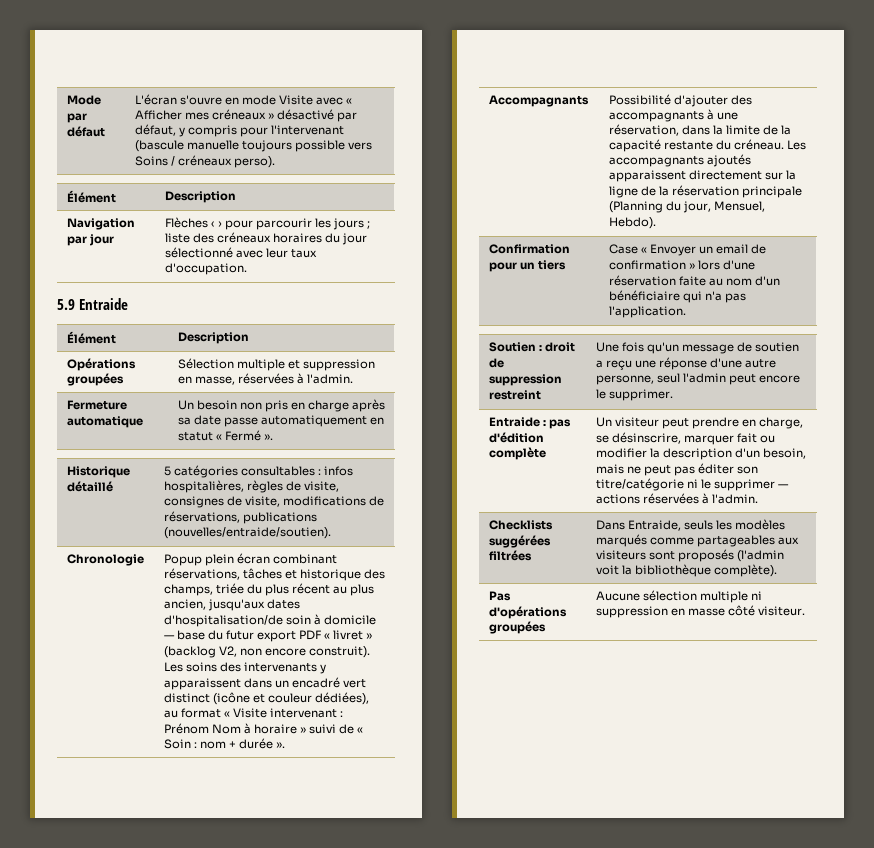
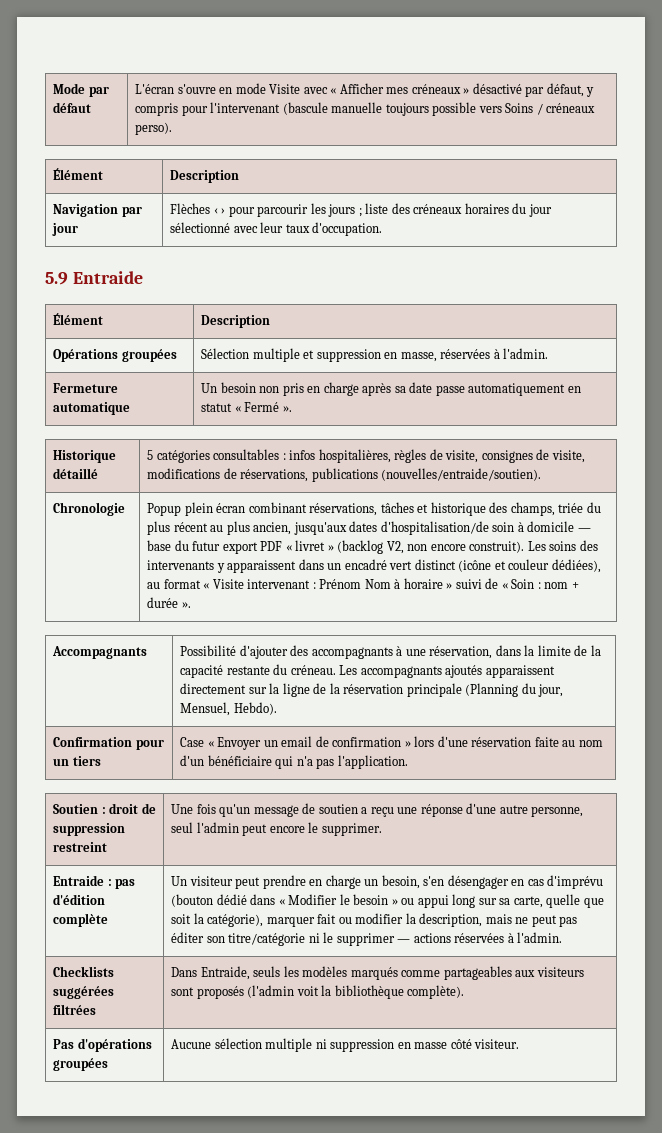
- Un visiteur peut prendre en charge, se désinscrire, marquer fait ou modifier la description d'un besoin, mais ne peut pas éditer son titre/catégorie ni le supprimer — actions réservées à l'admin.
+ Un visiteur peut prendre en charge un besoin, s'en désengager en cas d'imprévu (bouton dédié dans « Modifier le besoin » ou appui long sur sa carte, quelle que soit la catégorie), marquer fait ou modifier la description, mais ne peut pas éditer son titre/catégorie ni le supprimer — actions réservées à l'admin.

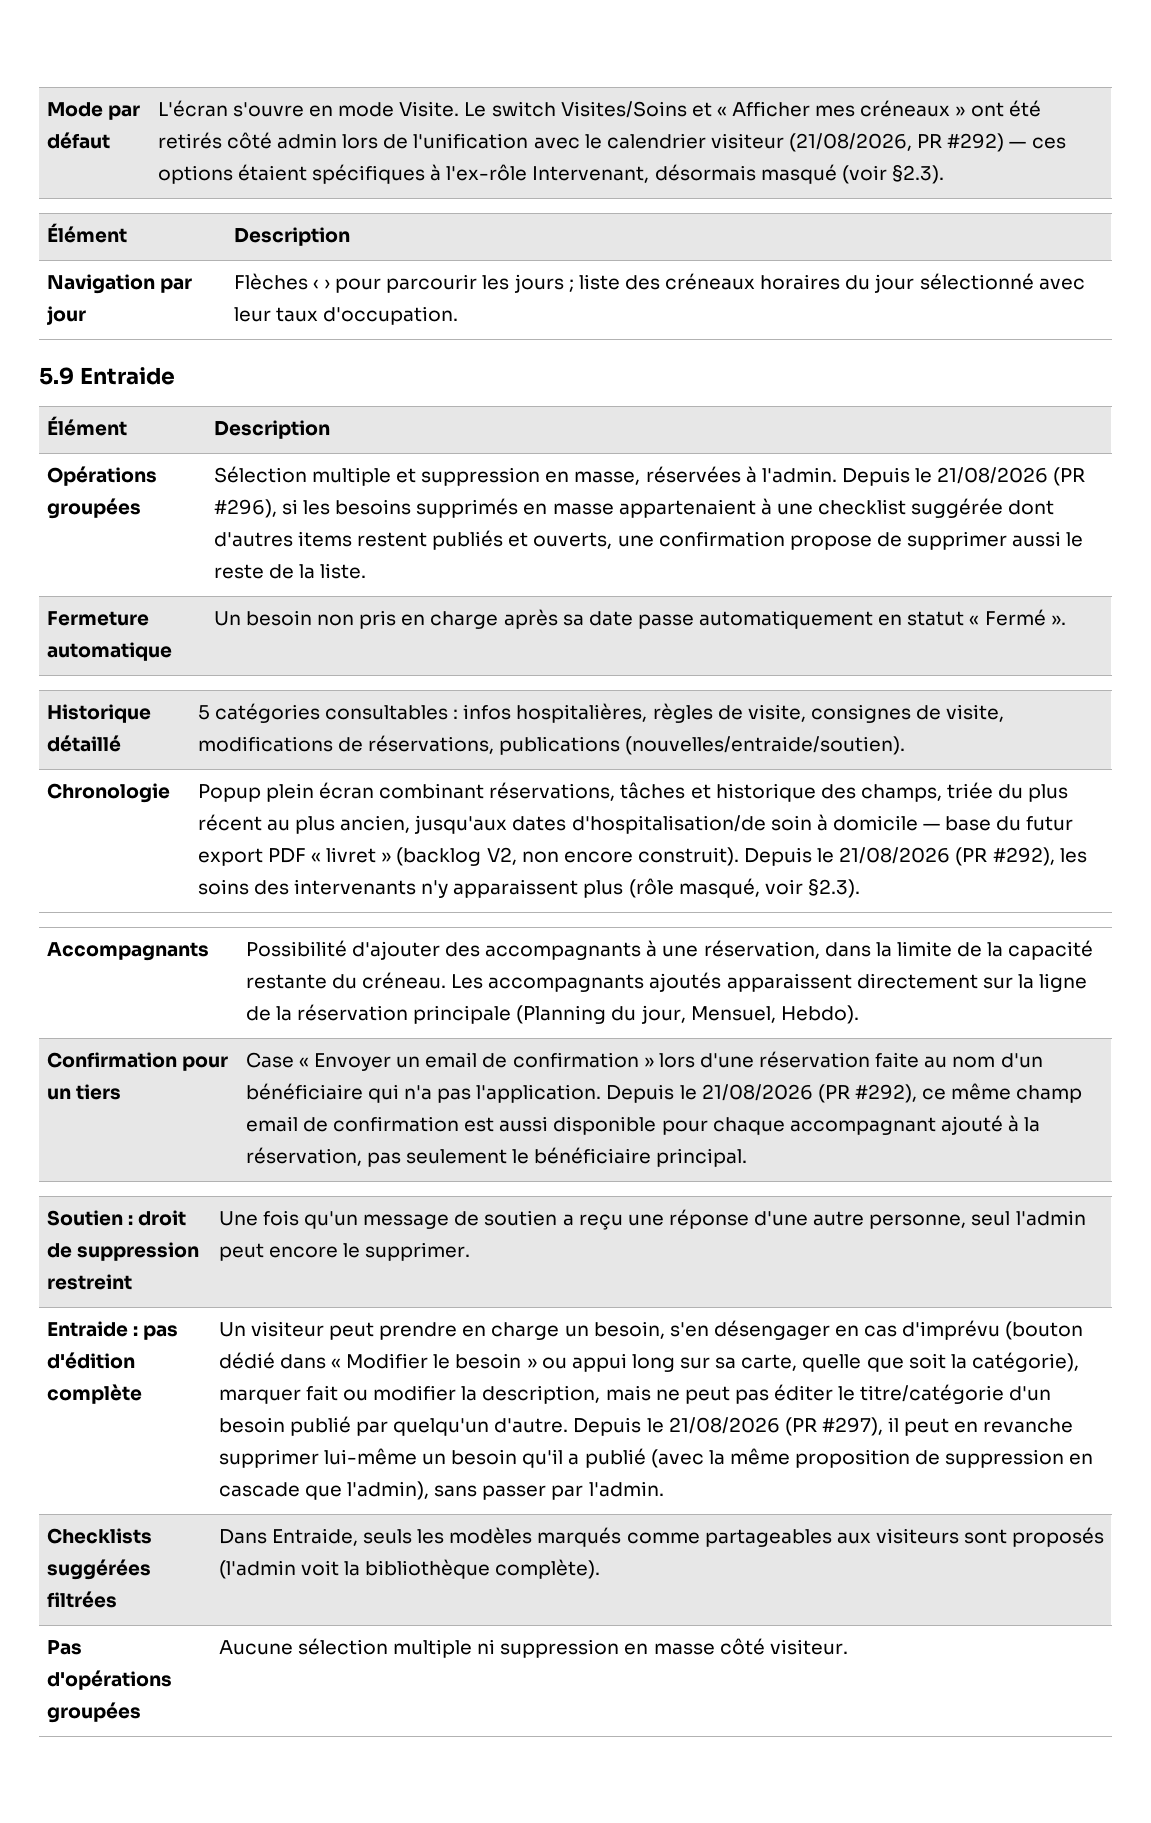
- L'écran s'ouvre en mode Visite avec « Afficher mes créneaux » désactivé par défaut, y compris pour l'intervenant (bascule manuelle toujours possible vers Soins / créneaux perso).
+ L'écran s'ouvre en mode Visite. Le switch Visites/Soins et « Afficher mes créneaux » ont été retirés côté admin lors de l'unification avec le calendrier visiteur (21/08/2026, PR #292) — ces options étaient spécifiques à l'ex-rôle Intervenant, désormais masqué (voir §2.3).
+ Depuis le 21/08/2026 (PR #296), si les besoins supprimés en masse appartenaient à une checklist suggérée dont d'autres items restent publiés et ouverts, une confirmation propose de supprimer aussi le reste de la liste.
- Les soins des intervenants y apparaissent dans un encadré vert distinct (icône et couleur dédiées), au format « Visite intervenant : Prénom Nom à horaire » suivi de « Soin : nom + durée ».
+ Depuis le 21/08/2026 (PR #292), les soins des intervenants n'y apparaissent plus (rôle masqué, voir §2.3).
+ Depuis le 21/08/2026 (PR #292), ce même champ email de confirmation est aussi disponible pour chaque accompagnant ajouté à la réservation, pas seulement le bénéficiaire principal.
- Un visiteur peut prendre en charge un besoin, s'en désengager en cas d'imprévu (bouton dédié dans « Modifier le besoin » ou appui long sur sa carte, quelle que soit la catégorie), marquer fait ou modifier la description, mais ne peut pas éditer son titre/catégorie ni le supprimer — actions réservées à l'admin.
+ Un visiteur peut prendre en charge un besoin, s'en désengager en cas d'imprévu (bouton dédié dans « Modifier le besoin » ou appui long sur sa carte, quelle que soit la catégorie), marquer fait ou modifier la description, mais ne peut pas éditer le titre/catégorie d'un besoin publié par quelqu'un d'autre. Depuis le 21/08/2026 (PR #297), il peut en revanche supprimer lui-même un besoin qu'il a publié (avec la même proposition de suppression en cascade que l'admin), sans passer par l'admin.

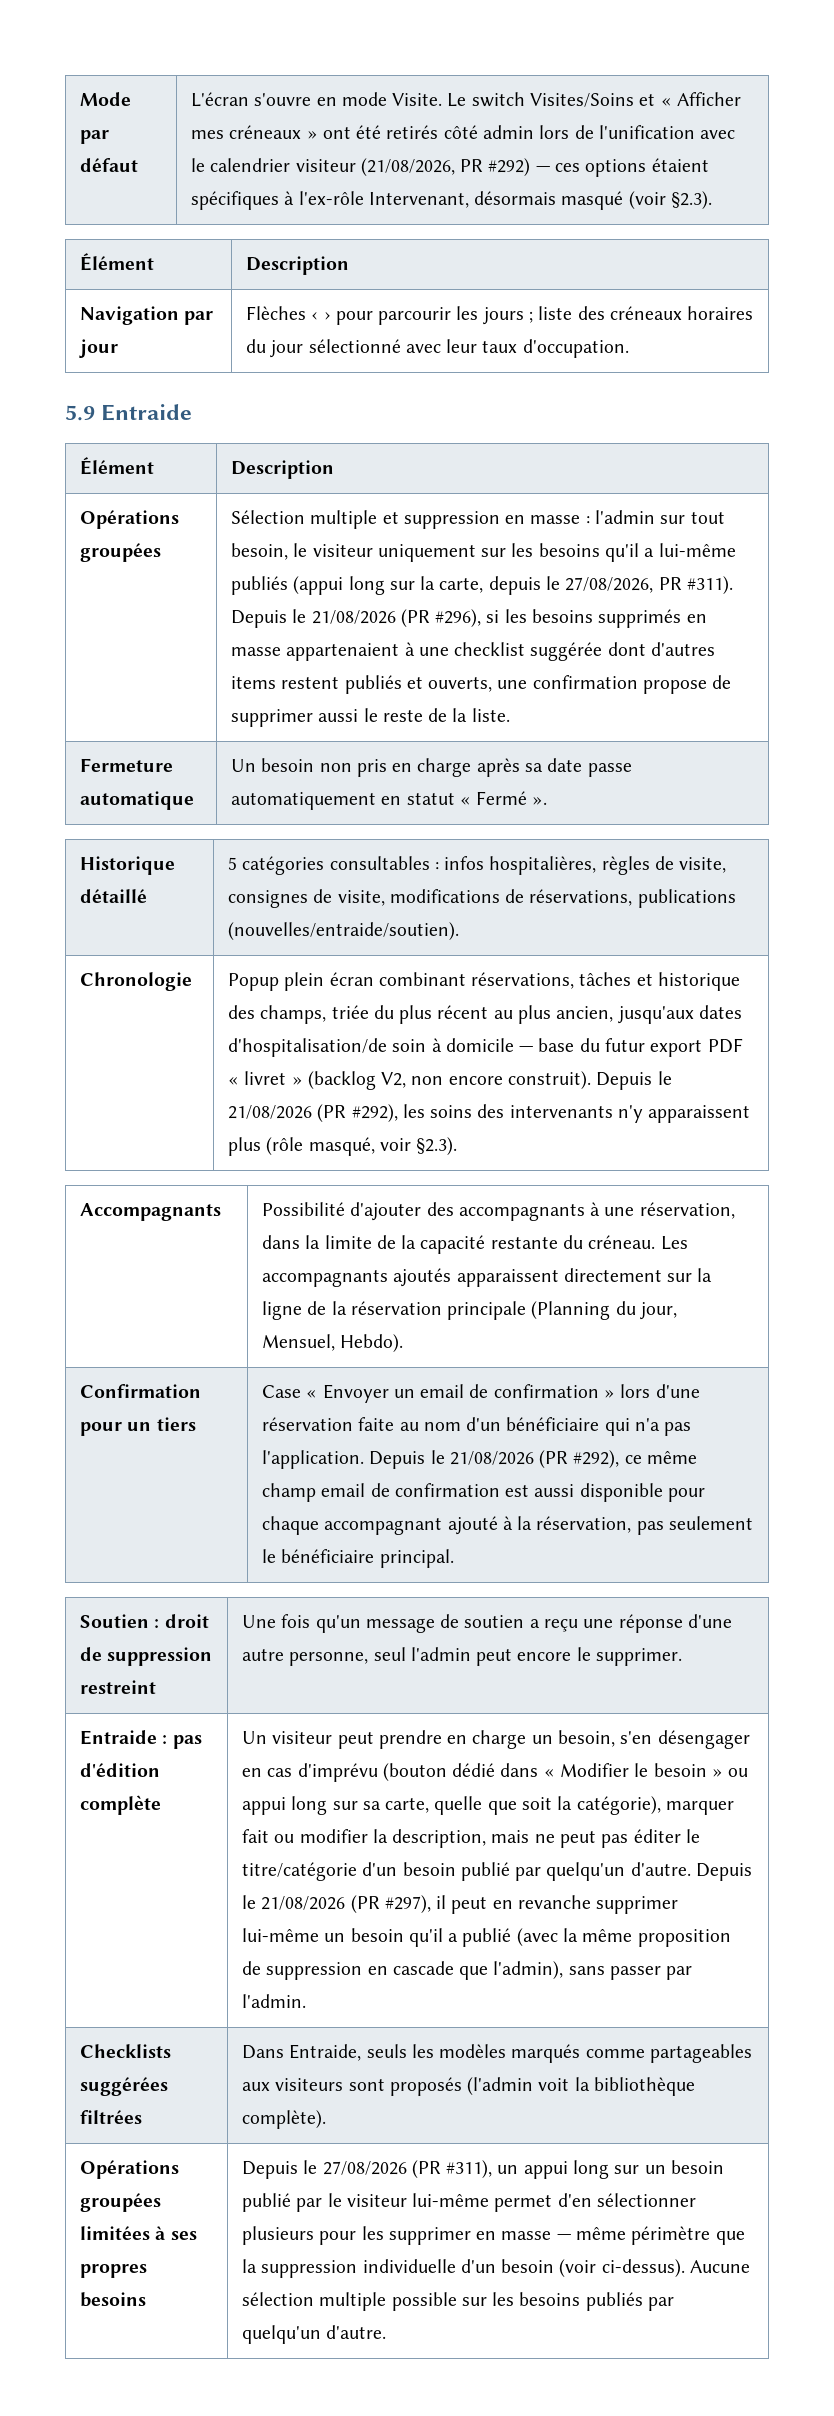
- Sélection multiple et suppression en masse, réservées à l'admin.
+ Sélection multiple et suppression en masse : l'admin sur tout besoin, le visiteur uniquement sur les besoins qu'il a lui-même publiés (appui long sur la carte, depuis le 27/08/2026, PR #311).
- Pas d'opérations groupées | Aucune sélection multiple ni suppression en masse côté visiteur.
+ Opérations groupées limitées à ses propres besoins | Depuis le 27/08/2026 (PR #311), un appui long sur un besoin publié par le visiteur lui-même permet d'en sélectionner plusieurs pour les supprimer en masse — même périmètre que la suppression individuelle d'un besoin (voir ci-dessus). Aucune sélection multiple possible sur les besoins publiés par quelqu'un d'autre.

